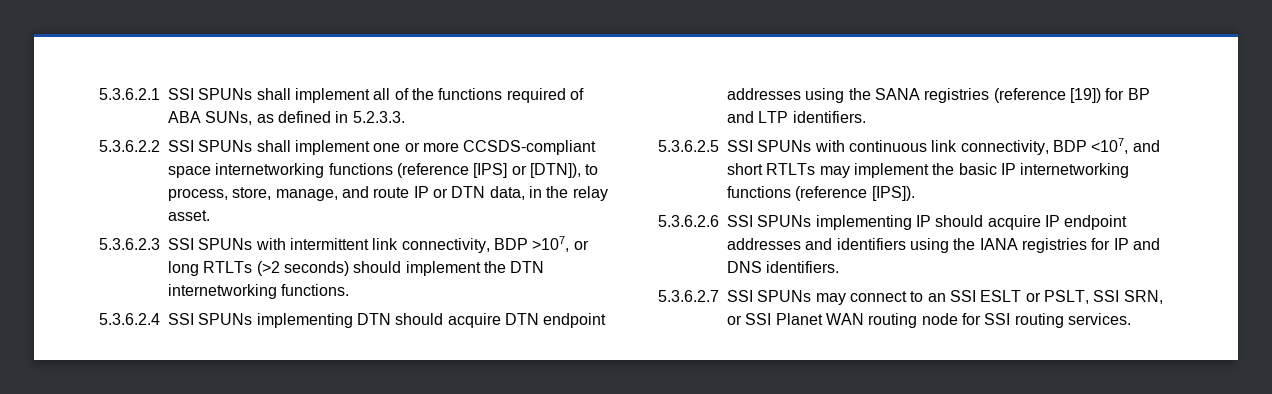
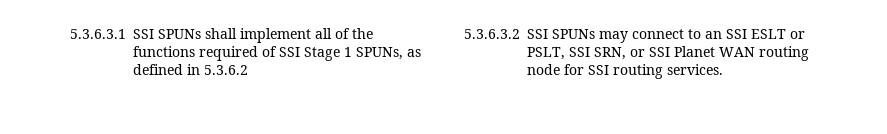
- 5.3.6.2.1 SSI SPUNs shall implement all of the functions required of ABA SUNs, as defined in 5.2.3.3.
- 5.3.6.2.2 SSI SPUNs shall implement one or more CCSDS-compliant space internetworking functions (reference [IPS] or [DTN]), to process, store, manage, and route IP or DTN data, in the relay asset.
- 5.3.6.2.3 SSI SPUNs with intermittent link connectivity, BDP >107, or long RTLTs (>2 seconds) should implement the DTN internetworking functions.
- 5.3.6.2.4 SSI SPUNs implementing DTN should acquire DTN endpoint addresses using the SANA registries (reference [19]) for BP and LTP identifiers.
- 5.3.6.2.5 SSI SPUNs with continuous link connectivity, BDP <107, and short RTLTs may implement the basic IP internetworking functions (reference [IPS]).
- 5.3.6.2.6 SSI SPUNs implementing IP should acquire IP endpoint addresses and identifiers using the IANA registries for IP and DNS identifiers.
- 5.3.6.2.7 SSI SPUNs may connect to an SSI ESLT or PSLT, SSI SRN, or SSI Planet WAN routing node for SSI routing services.
+ 5.3.6.3.1 SSI SPUNs shall implement all of the functions required of SSI Stage 1 SPUNs, as defined in 5.3.6.2
+ 5.3.6.3.2 SSI SPUNs may connect to an SSI ESLT or PSLT, SSI SRN, or SSI Planet WAN routing node for SSI routing services.

